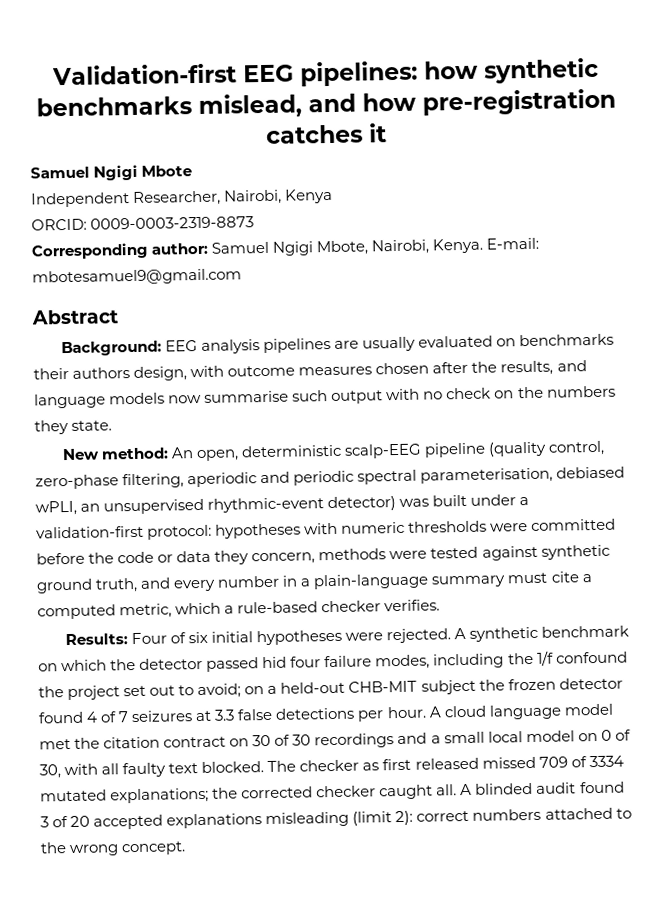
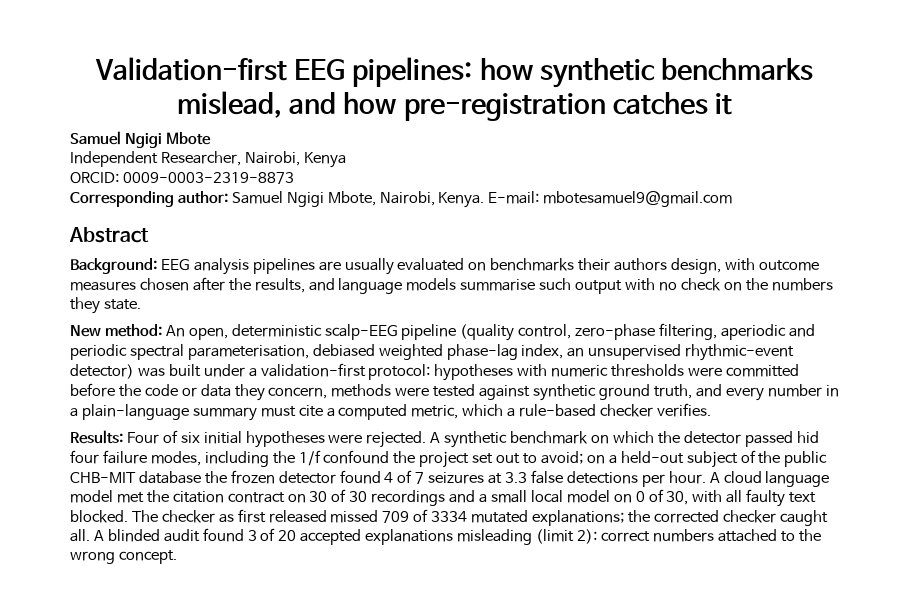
- Background: EEG analysis pipelines are usually evaluated on benchmarks their authors design, with outcome measures chosen after the results, and language models now summarise such output with no check on the numbers they state.
+ Background: EEG analysis pipelines are usually evaluated on benchmarks their authors design, with outcome measures chosen after the results, and language models summarise such output with no check on the numbers they state.
- An open, deterministic scalp-EEG pipeline (quality control, zero-phase filtering, aperiodic and periodic spectral parameterisation, debiased wPLI, an unsupervised rhythmic-event detector) was built under a validation-first protocol:
+ An open, deterministic scalp-EEG pipeline (quality control, zero-phase filtering, aperiodic and periodic spectral parameterisation, debiased weighted phase-lag index, an unsupervised rhythmic-event detector) was built under a validation-first protocol:
- A synthetic benchmark on which the detector passed hid four failure modes, including the 1/f confound the project set out to avoid; on a held-out CHB-MIT subject the frozen detector found 4 of 7 seizures at 3.3 false detections per hour.
+ A synthetic benchmark on which the detector passed hid four failure modes, including the 1/f confound the project set out to avoid; on a held-out subject of the public CHB-MIT database the frozen detector found 4 of 7 seizures at 3.3 false detections per hour.

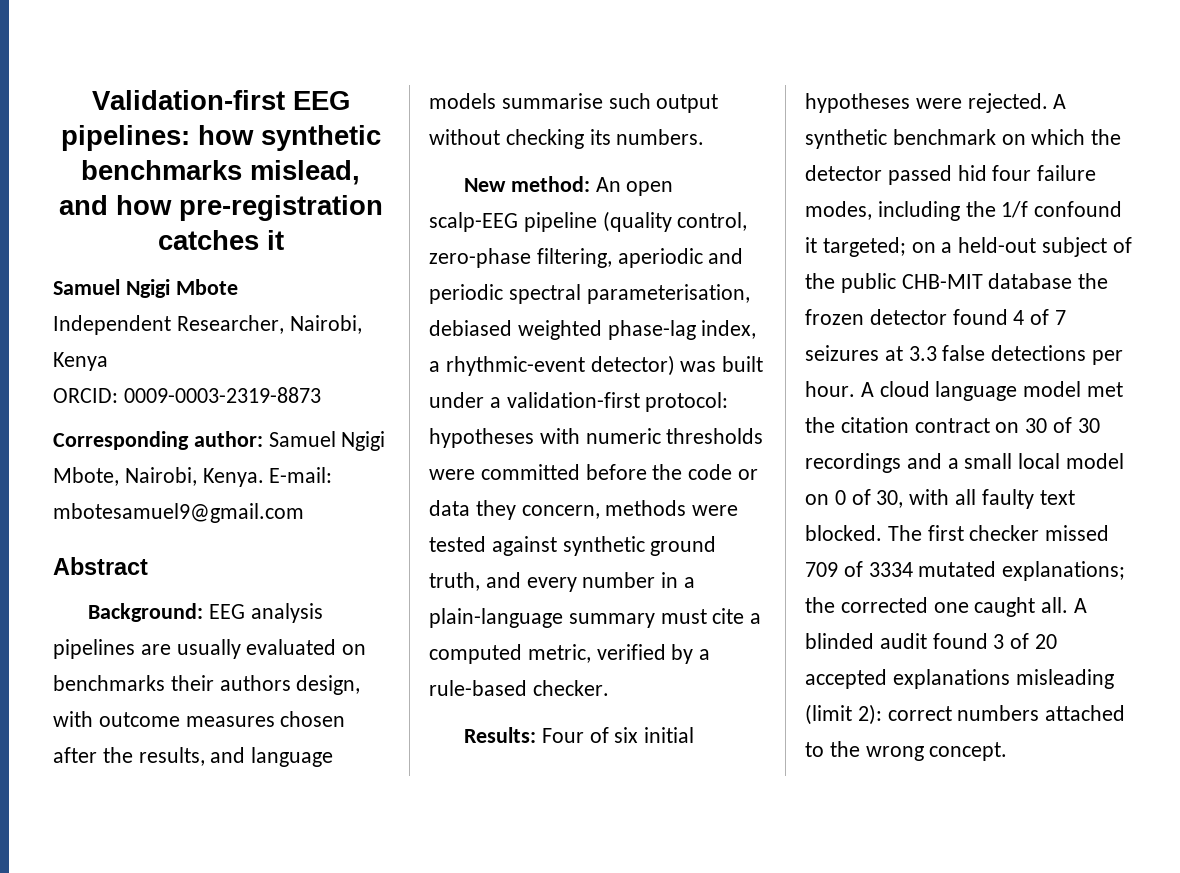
- Background: EEG analysis pipelines are usually evaluated on benchmarks their authors design, with outcome measures chosen after the results, and language models summarise such output with no check on the numbers they state.
+ Background: EEG analysis pipelines are usually evaluated on benchmarks their authors design, with outcome measures chosen after the results, and language models summarise such output without checking its numbers.
- New method: An open, deterministic scalp-EEG pipeline (quality control, zero-phase filtering, aperiodic and periodic spectral parameterisation, debiased weighted phase-lag index, an unsupervised rhythmic-event detector) was built under a validation-first protocol: hypotheses with numeric thresholds were committed before the code or data they concern, methods were tested against synthetic ground truth, and every number in a plain-language summary must cite a computed metric, which a rule-based checker verifies.
+ New method: An open scalp-EEG pipeline (quality control, zero-phase filtering, aperiodic and periodic spectral parameterisation, debiased weighted phase-lag index, a rhythmic-event detector) was built under a validation-first protocol: hypotheses with numeric thresholds were committed before the code or data they concern, methods were tested against synthetic ground truth, and every number in a plain-language summary must cite a computed metric, verified by a rule-based checker.
- A synthetic benchmark on which the detector passed hid four failure modes, including the 1/f confound the project set out to avoid; on a held-out subject of the public CHB-MIT database the frozen detector found 4 of 7 seizures at 3.3 false detections per hour.
+ A synthetic benchmark on which the detector passed hid four failure modes, including the 1/f confound it targeted; on a held-out subject of the public CHB-MIT database the frozen detector found 4 of 7 seizures at 3.3 false detections per hour.
- The checker as first released missed 709 of 3334 mutated explanations; the corrected checker caught all.
+ The first checker missed 709 of 3334 mutated explanations; the corrected one caught all.

